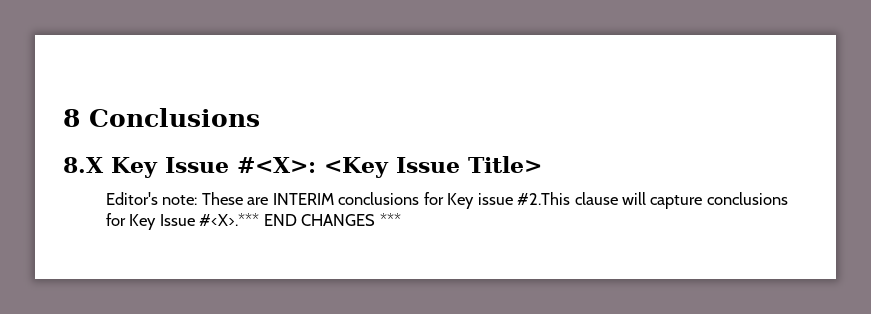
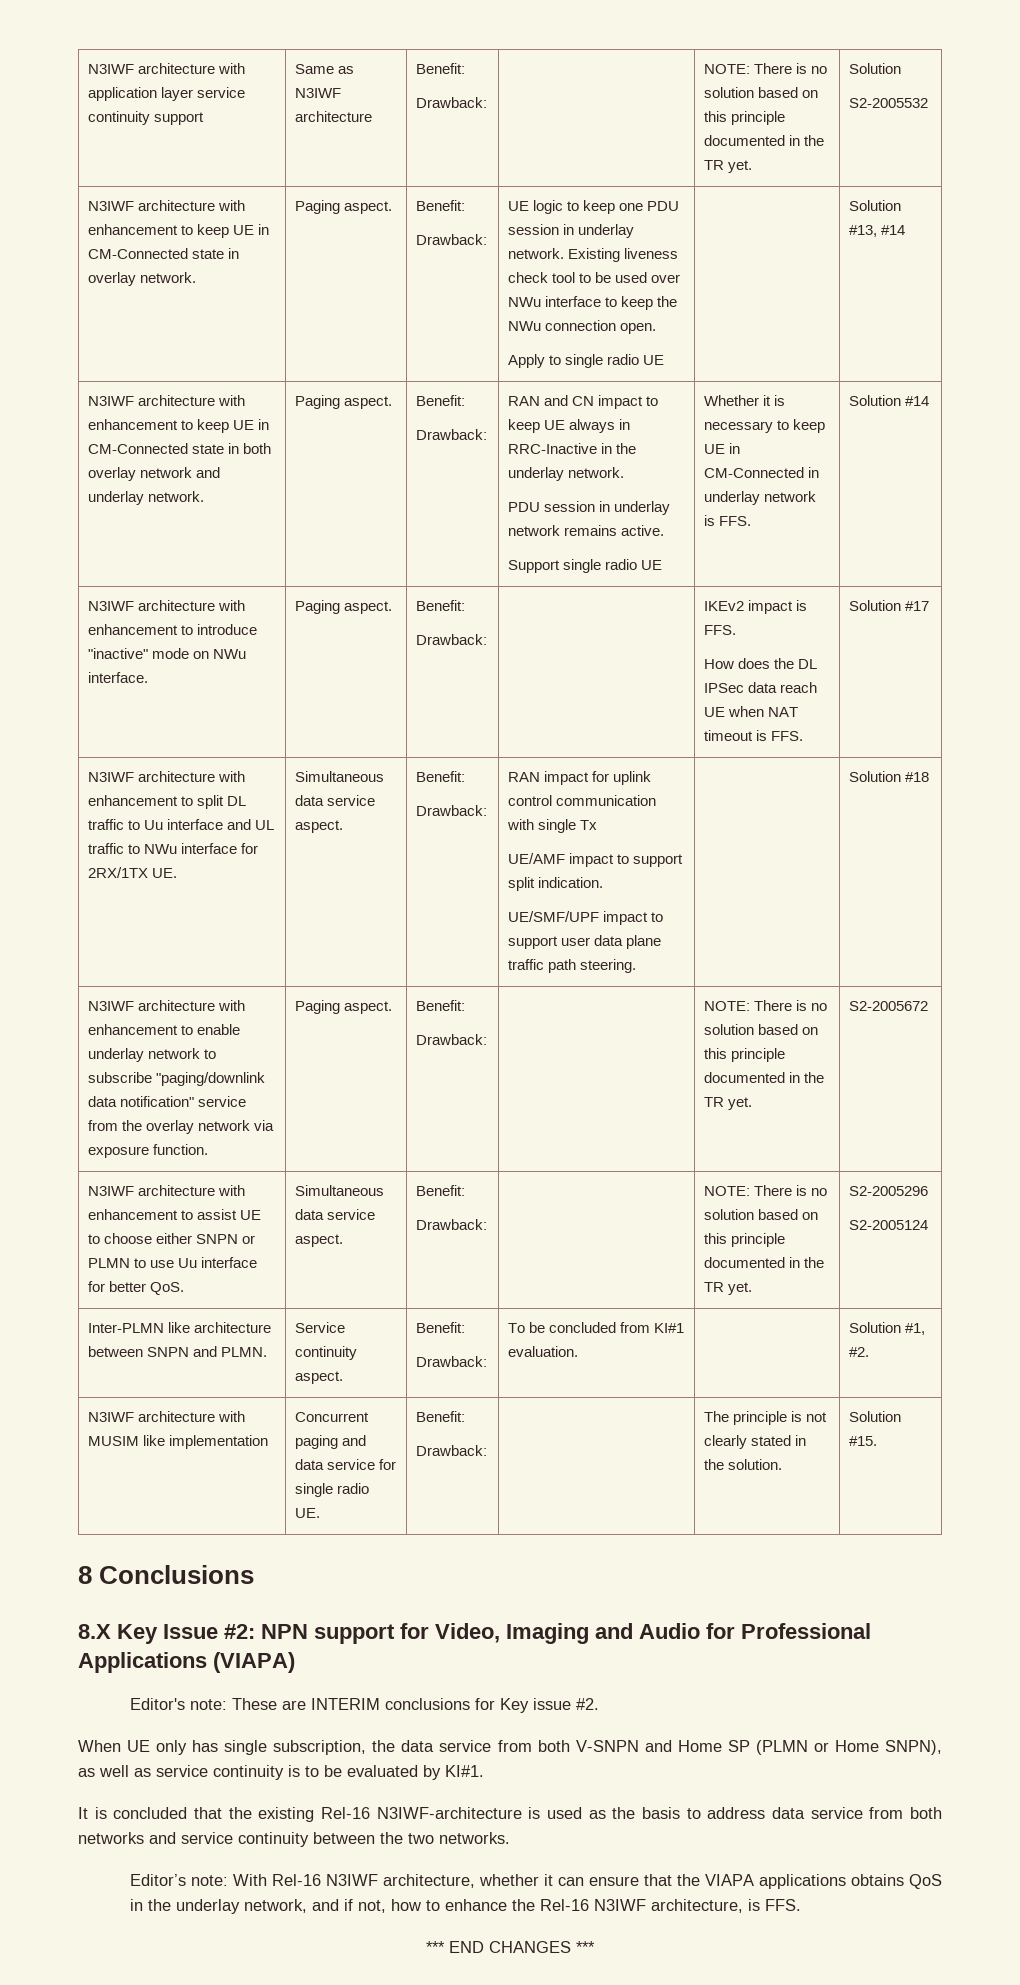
+ N3IWF architecture with application layer service continuity support | Same as N3IWF architecture | Benefit:
+ Drawback: | | NOTE: There is no solution based on this principle documented in the TR yet. | Solution
+ S2-2005532
+ N3IWF architecture with enhancement to keep UE in CM-Connected state in overlay network. | Paging aspect. | Benefit:
+ Drawback: | UE logic to keep one PDU session in underlay network. Existing liveness check tool to be used over NWu interface to keep the NWu connection open.
+ Apply to single radio UE | | Solution #13, #14
+ N3IWF architecture with enhancement to keep UE in CM-Connected state in both overlay network and underlay network. | Paging aspect. | Benefit:
+ Drawback: | RAN and CN impact to keep UE always in RRC-Inactive in the underlay network.
+ PDU session in underlay network remains active.
+ Support single radio UE | Whether it is necessary to keep UE in CM-Connected in underlay network is FFS. | Solution #14
+ N3IWF architecture with enhancement to introduce "inactive" mode on NWu interface. | Paging aspect. | Benefit:
+ Drawback: | | IKEv2 impact is FFS.
+ How does the DL IPSec data reach UE when NAT timeout is FFS. | Solution #17
+ N3IWF architecture with enhancement to split DL traffic to Uu interface and UL traffic to NWu interface for 2RX/1TX UE. | Simultaneous data service aspect. | Benefit:
+ Drawback: | RAN impact for uplink control communication with single Tx
+ UE/AMF impact to support split indication.
+ UE/SMF/UPF impact to support user data plane traffic path steering. | | Solution #18
+ N3IWF architecture with enhancement to enable underlay network to subscribe "paging/downlink data notification" service from the overlay network via exposure function. | Paging aspect. | Benefit:
+ Drawback: | | NOTE: There is no solution based on this principle documented in the TR yet. | S2-2005672
+ N3IWF architecture with enhancement to assist UE to choose either SNPN or PLMN to use Uu interface for better QoS. | Simultaneous data service aspect. | Benefit:
+ Drawback: | | NOTE: There is no solution based on this principle documented in the TR yet. | S2-2005296
+ S2-2005124
+ Inter-PLMN like architecture between SNPN and PLMN. | Service continuity aspect. | Benefit:
+ Drawback: | To be concluded from KI#1 evaluation. | | Solution #1, #2.
+ N3IWF architecture with MUSIM like implementation | Concurrent paging and data service for single radio UE. | Benefit:
+ Drawback: | | The principle is not clearly stated in the solution. | Solution #15.
- 8.X Key Issue #<X>: <Key Issue Title>
+ 8.X Key Issue #2: NPN support for Video, Imaging and Audio for Professional Applications (VIAPA)
- Editor's note: These are INTERIM conclusions for Key issue #2.This clause will capture conclusions for Key Issue #<X>.*** END CHANGES ***
+ Editor's note: These are INTERIM conclusions for Key issue #2.
+ When UE only has single subscription, the data service from both V-SNPN and Home SP (PLMN or Home SNPN), as well as service continuity is to be evaluated by KI#1.
+ It is concluded that the existing Rel-16 N3IWF-architecture is used as the basis to address data service from both networks and service continuity between the two networks.
+ Editor’s note: With Rel-16 N3IWF architecture, whether it can ensure that the VIAPA applications obtains QoS in the underlay network, and if not, how to enhance the Rel-16 N3IWF architecture, is FFS.
+ *** END CHANGES ***

